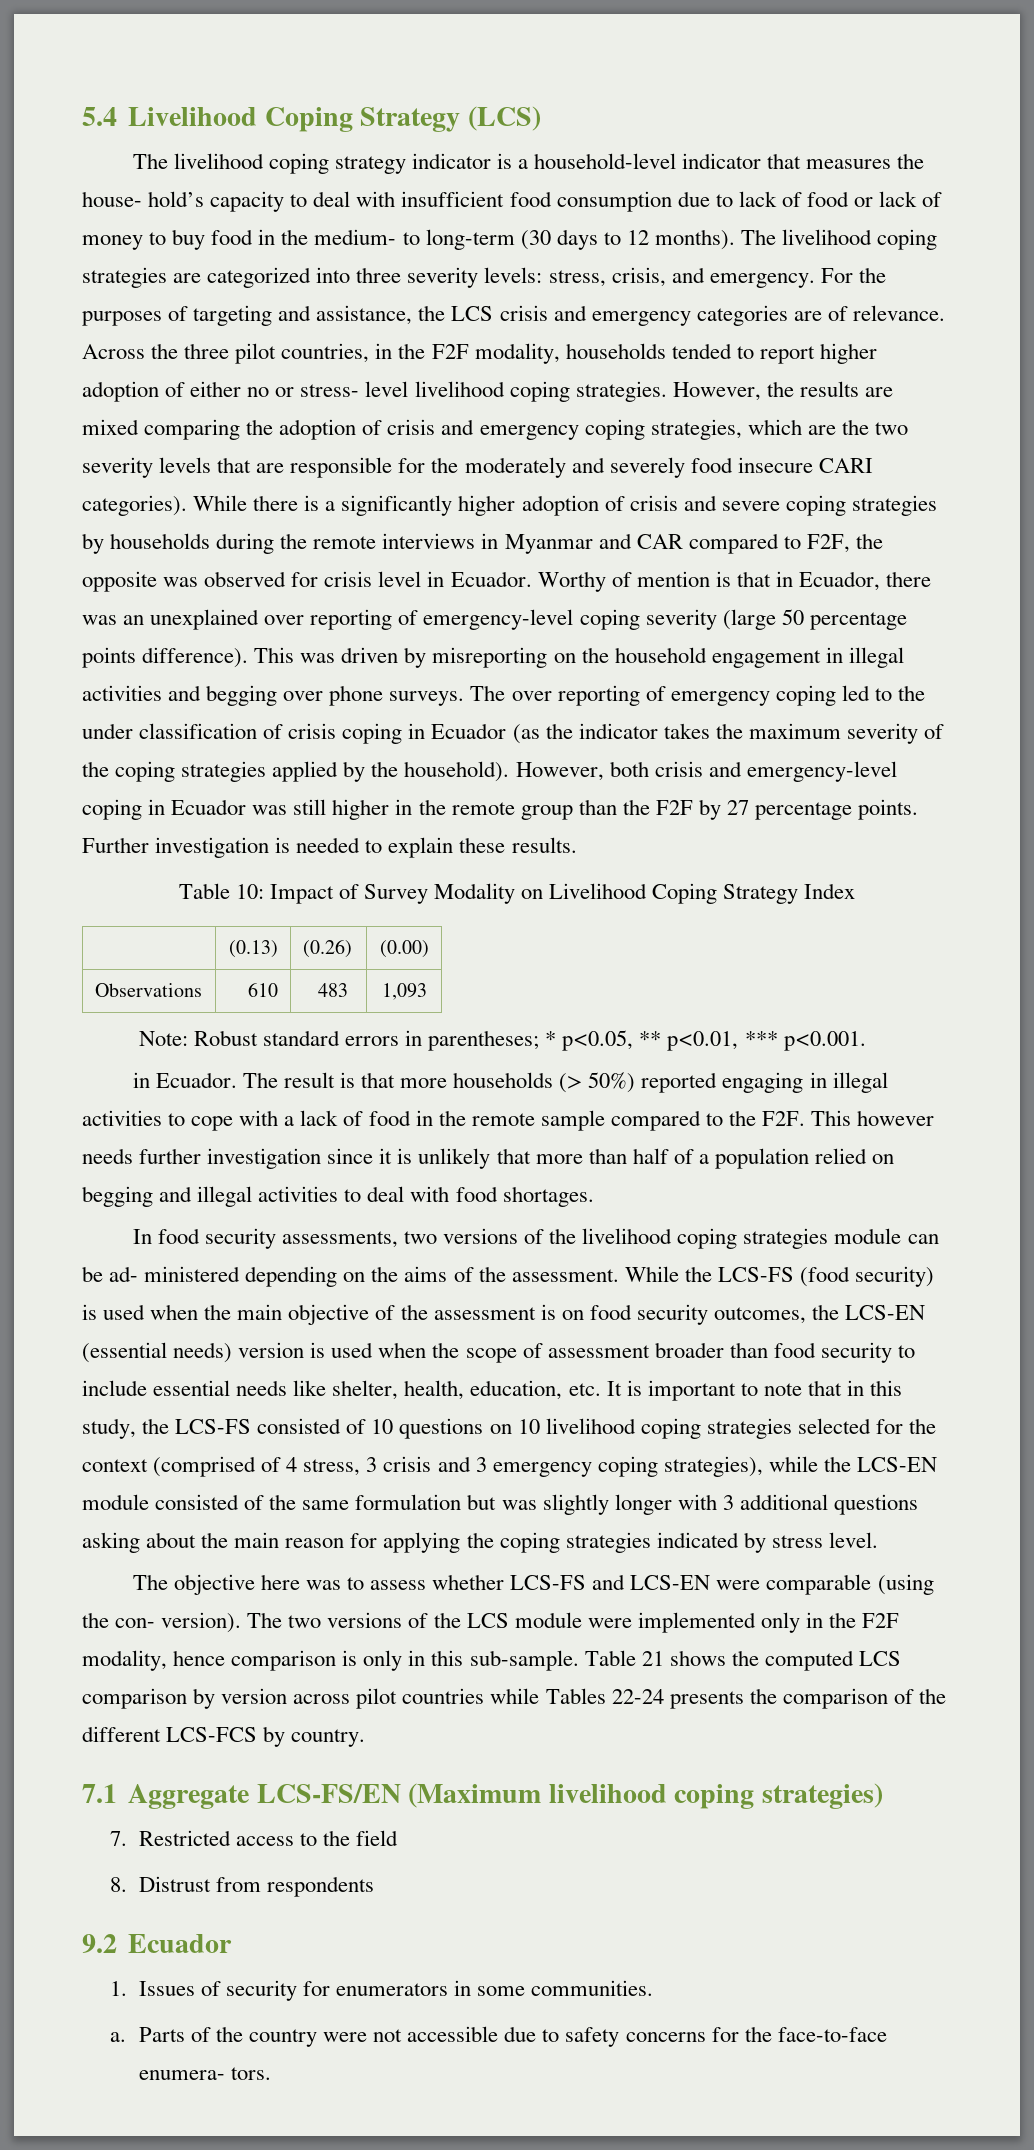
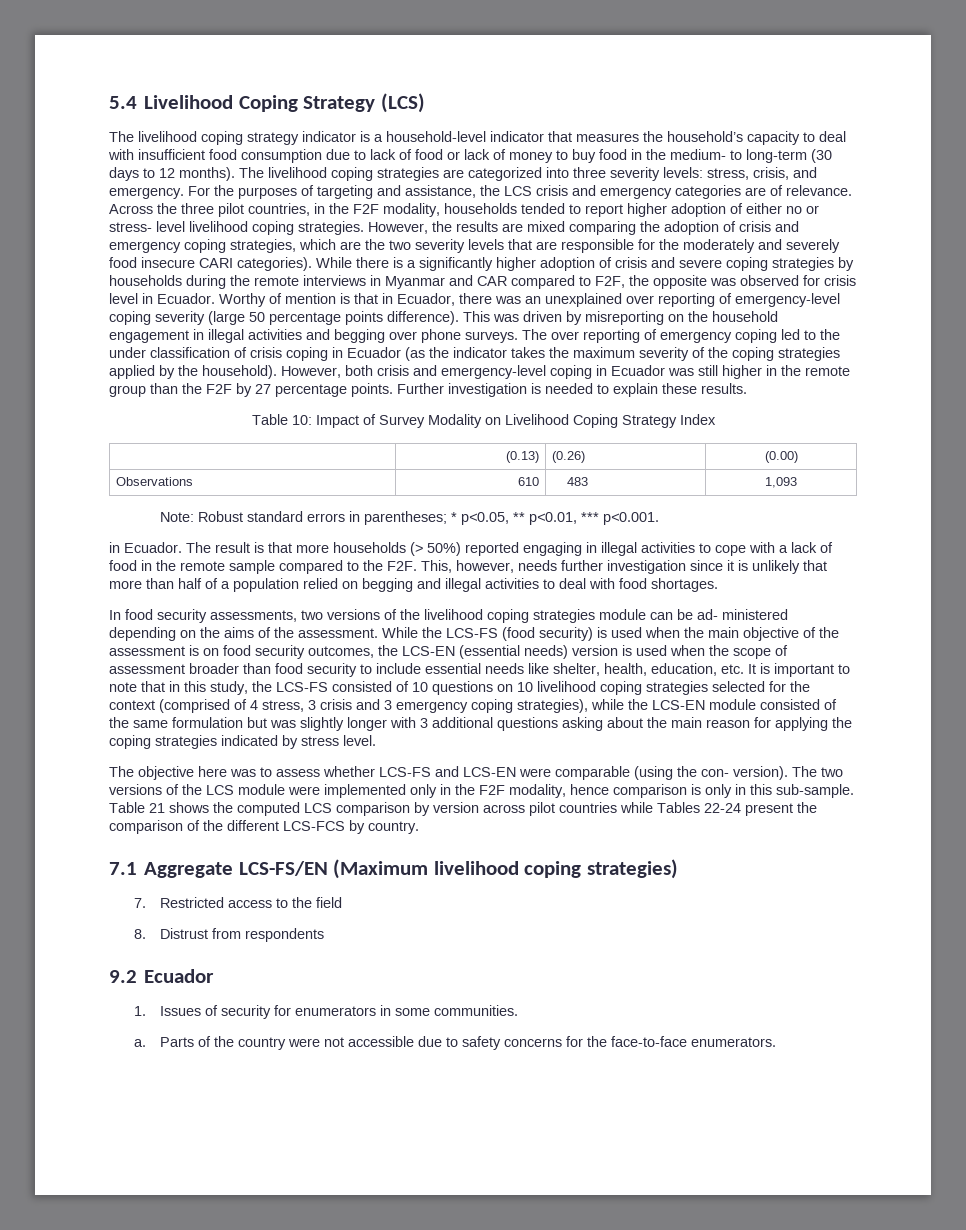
- The livelihood coping strategy indicator is a household-level indicator that measures the house- hold’s capacity to deal with insufficient food consumption due to lack of food or lack of money to buy food in the medium- to long-term (30 days to 12 months).
+ The livelihood coping strategy indicator is a household-level indicator that measures the household’s capacity to deal with insufficient food consumption due to lack of food or lack of money to buy food in the medium- to long-term (30 days to 12 months).
- The result is that more households (> 50%) reported engaging in illegal activities to cope with a lack of food in the remote sample compared to the F2F. This however needs further investigation since it is unlikely that more than half of a population relied on begging and illegal activities to deal with food shortages.
+ The result is that more households (> 50%) reported engaging in illegal activities to cope with a lack of food in the remote sample compared to the F2F. This, however, needs further investigation since it is unlikely that more than half of a population relied on begging and illegal activities to deal with food shortages.
- Table 21 shows the computed LCS comparison by version across pilot countries while Tables 22-24 presents the comparison of the different LCS-FCS by country.
+ Table 21 shows the computed LCS comparison by version across pilot countries while Tables 22-24 present the comparison of the different LCS-FCS by country.
- Parts of the country were not accessible due to safety concerns for the face-to-face enumera- tors.
+ Parts of the country were not accessible due to safety concerns for the face-to-face enumerators.

